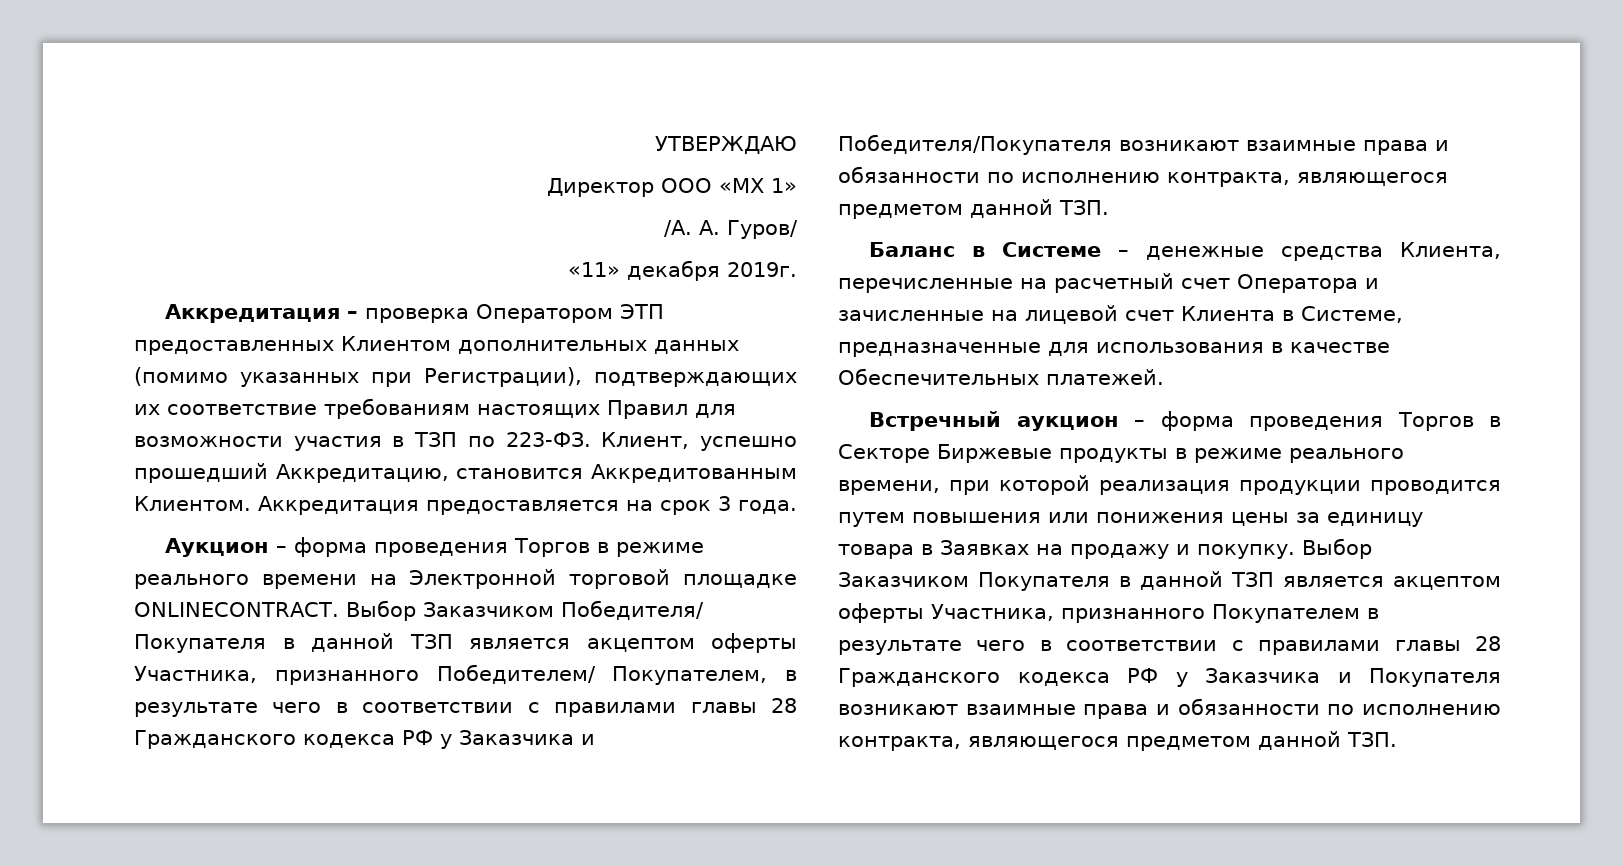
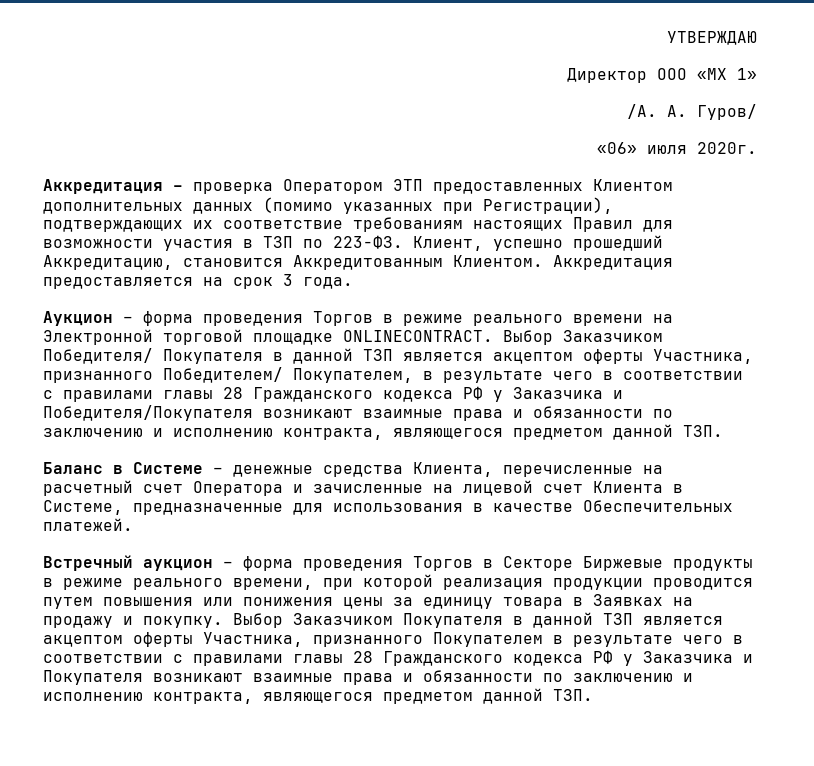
- «11» декабря 2019г.
+ «06» июля 2020г.
- Выбор Заказчиком Победителя/ Покупателя в данной ТЗП является акцептом оферты Участника, признанного Победителем/ Покупателем, в результате чего в соответствии с правилами главы 28 Гражданского кодекса РФ у Заказчика и Победителя/Покупателя возникают взаимные права и обязанности по исполнению контракта, являющегося предметом данной ТЗП.
+ Выбор Заказчиком Победителя/ Покупателя в данной ТЗП является акцептом оферты Участника, признанного Победителем/ Покупателем, в результате чего в соответствии с правилами главы 28 Гражданского кодекса РФ у Заказчика и Победителя/Покупателя возникают взаимные права и обязанности по заключению и исполнению контракта, являющегося предметом данной ТЗП.
- Выбор Заказчиком Покупателя в данной ТЗП является акцептом оферты Участника, признанного Покупателем в результате чего в соответствии с правилами главы 28 Гражданского кодекса РФ у Заказчика и Покупателя возникают взаимные права и обязанности по исполнению контракта, являющегося предметом данной ТЗП.
+ Выбор Заказчиком Покупателя в данной ТЗП является акцептом оферты Участника, признанного Покупателем в результате чего в соответствии с правилами главы 28 Гражданского кодекса РФ у Заказчика и Покупателя возникают взаимные права и обязанности по заключению и исполнению контракта, являющегося предметом данной ТЗП.

